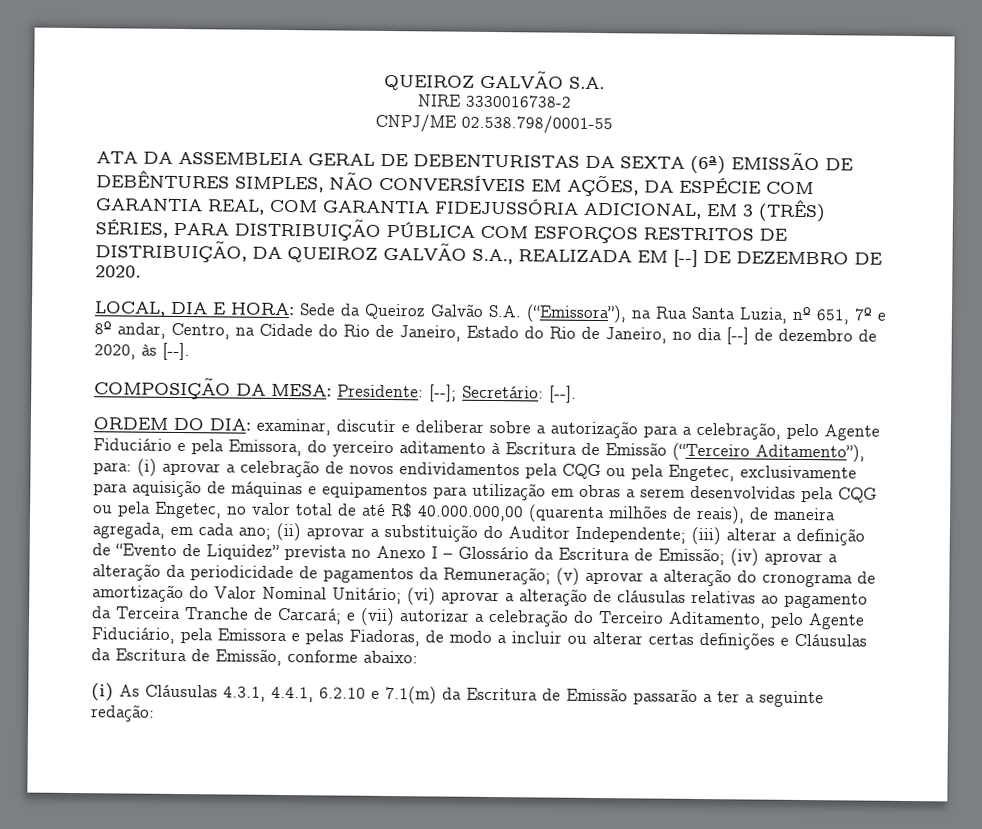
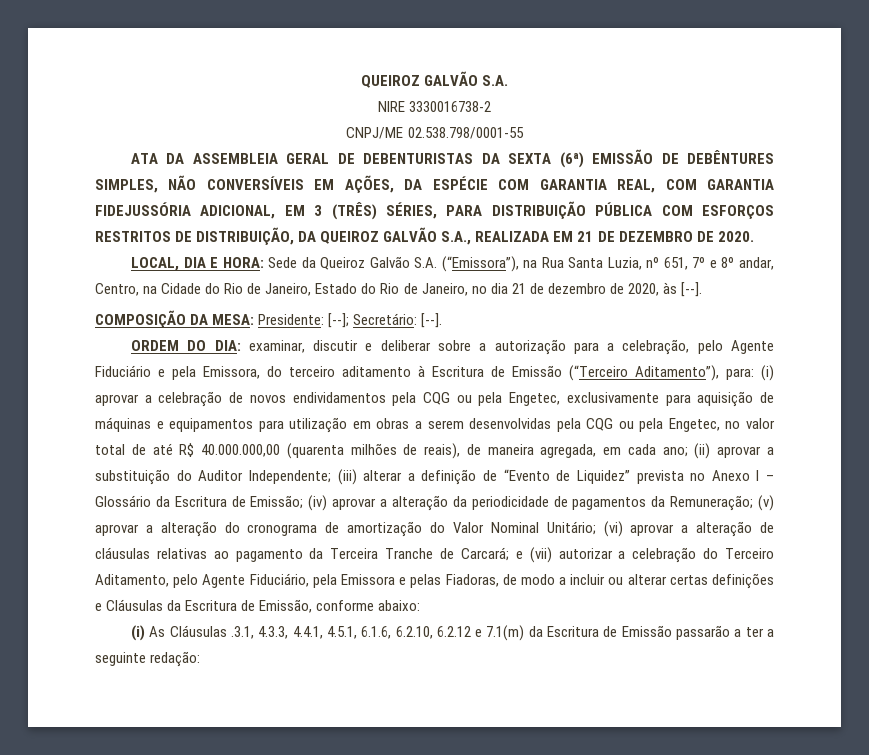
- ATA DA ASSEMBLEIA GERAL DE DEBENTURISTAS DA SEXTA (6ª) EMISSÃO DE DEBÊNTURES SIMPLES, NÃO CONVERSÍVEIS EM AÇÕES, DA ESPÉCIE COM GARANTIA REAL, COM GARANTIA FIDEJUSSÓRIA ADICIONAL, EM 3 (TRÊS) SÉRIES, PARA DISTRIBUIÇÃO PÚBLICA COM ESFORÇOS RESTRITOS DE DISTRIBUIÇÃO, DA QUEIROZ GALVÃO S.A., REALIZADA EM [--] DE DEZEMBRO DE 2020.
+ ATA DA ASSEMBLEIA GERAL DE DEBENTURISTAS DA SEXTA (6ª) EMISSÃO DE DEBÊNTURES SIMPLES, NÃO CONVERSÍVEIS EM AÇÕES, DA ESPÉCIE COM GARANTIA REAL, COM GARANTIA FIDEJUSSÓRIA ADICIONAL, EM 3 (TRÊS) SÉRIES, PARA DISTRIBUIÇÃO PÚBLICA COM ESFORÇOS RESTRITOS DE DISTRIBUIÇÃO, DA QUEIROZ GALVÃO S.A., REALIZADA EM 21 DE DEZEMBRO DE 2020.
- LOCAL, DIA E HORA: Sede da Queiroz Galvão S.A. (“Emissora”), na Rua Santa Luzia, nº 651, 7º e 8º andar, Centro, na Cidade do Rio de Janeiro, Estado do Rio de Janeiro, no dia [--] de dezembro de 2020, às [--].
+ LOCAL, DIA E HORA: Sede da Queiroz Galvão S.A. (“Emissora”), na Rua Santa Luzia, nº 651, 7º e 8º andar, Centro, na Cidade do Rio de Janeiro, Estado do Rio de Janeiro, no dia 21 de dezembro de 2020, às [--].
- examinar, discutir e deliberar sobre a autorização para a celebração, pelo Agente Fiduciário e pela Emissora, do yerceiro aditamento à Escritura de Emissão (“Terceiro Aditamento”), para:
+ examinar, discutir e deliberar sobre a autorização para a celebração, pelo Agente Fiduciário e pela Emissora, do terceiro aditamento à Escritura de Emissão (“Terceiro Aditamento”), para:
- (i) As Cláusulas 4.3.1, 4.4.1, 6.2.10 e 7.1(m) da Escritura de Emissão passarão a ter a seguinte redação:
+ (i) As Cláusulas .3.1, 4.3.3, 4.4.1, 4.5.1, 6.1.6, 6.2.10, 6.2.12 e 7.1(m) da Escritura de Emissão passarão a ter a seguinte redação:

